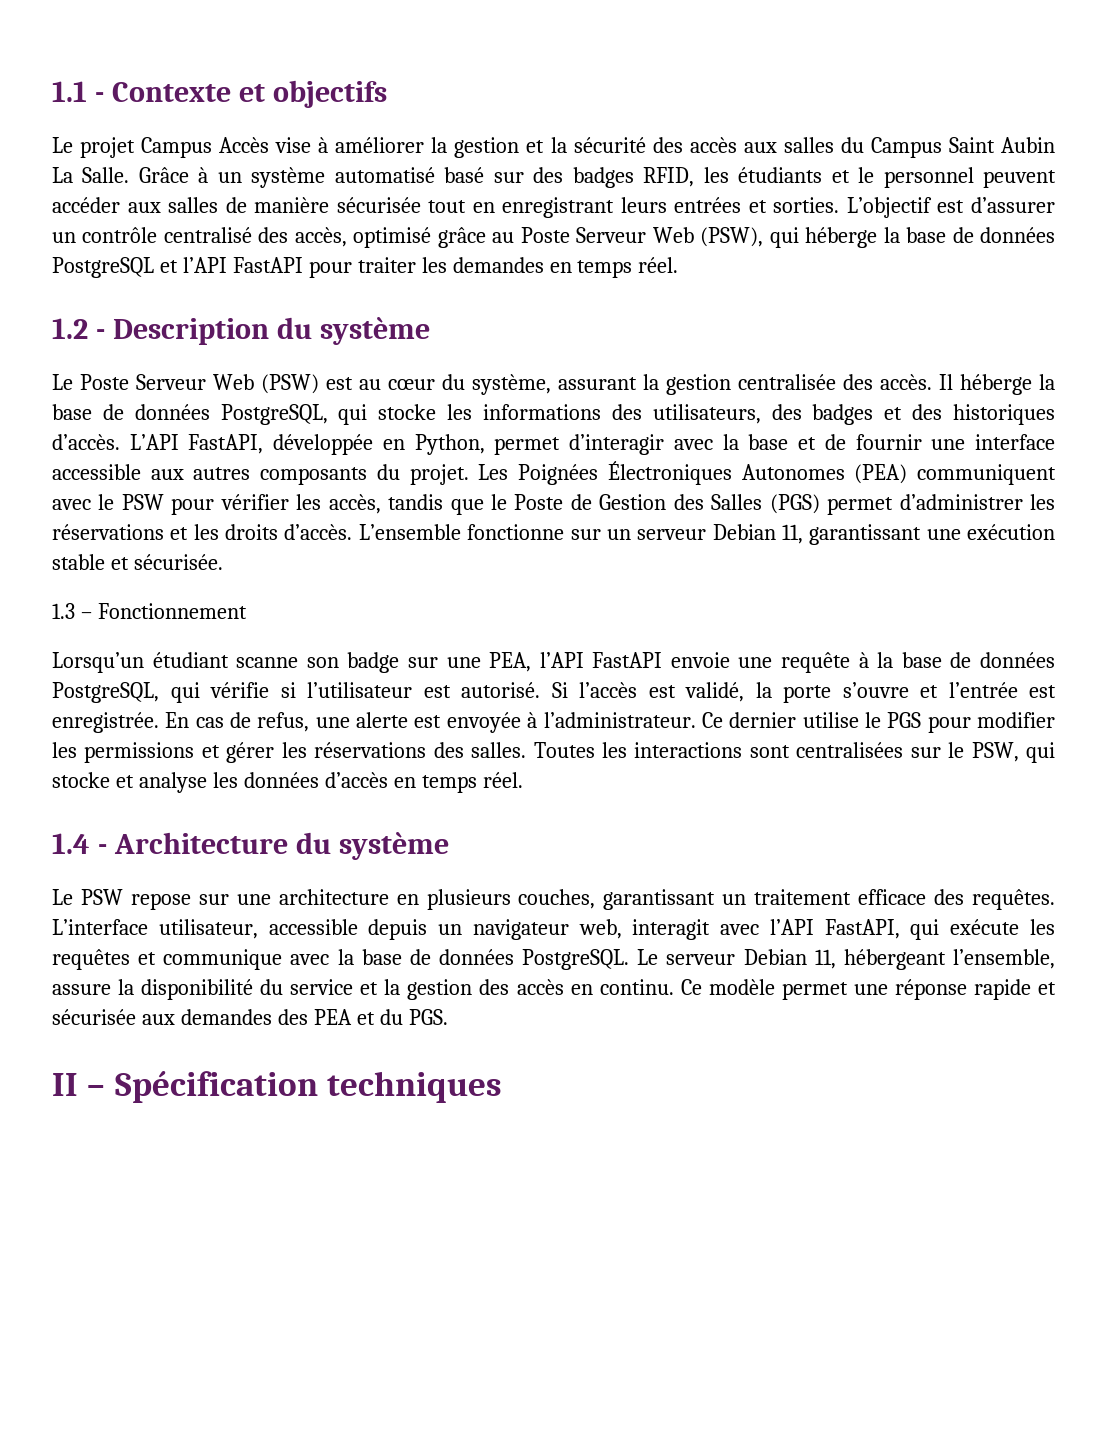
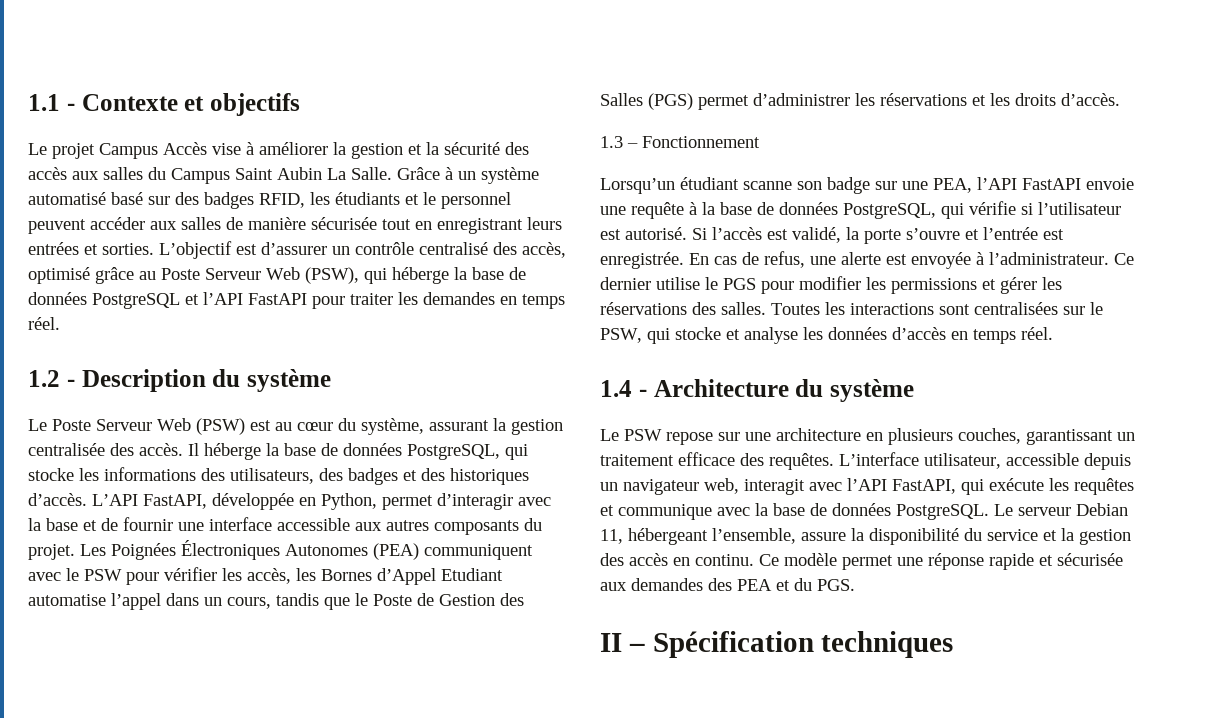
- Les Poignées Électroniques Autonomes (PEA) communiquent avec le PSW pour vérifier les accès, tandis que le Poste de Gestion des Salles (PGS) permet d’administrer les réservations et les droits d’accès. L’ensemble fonctionne sur un serveur Debian 11, garantissant une exécution stable et sécurisée.
+ Les Poignées Électroniques Autonomes (PEA) communiquent avec le PSW pour vérifier les accès, les Bornes d’Appel Etudiant automatise l’appel dans un cours, tandis que le Poste de Gestion des Salles (PGS) permet d’administrer les réservations et les droits d’accès.

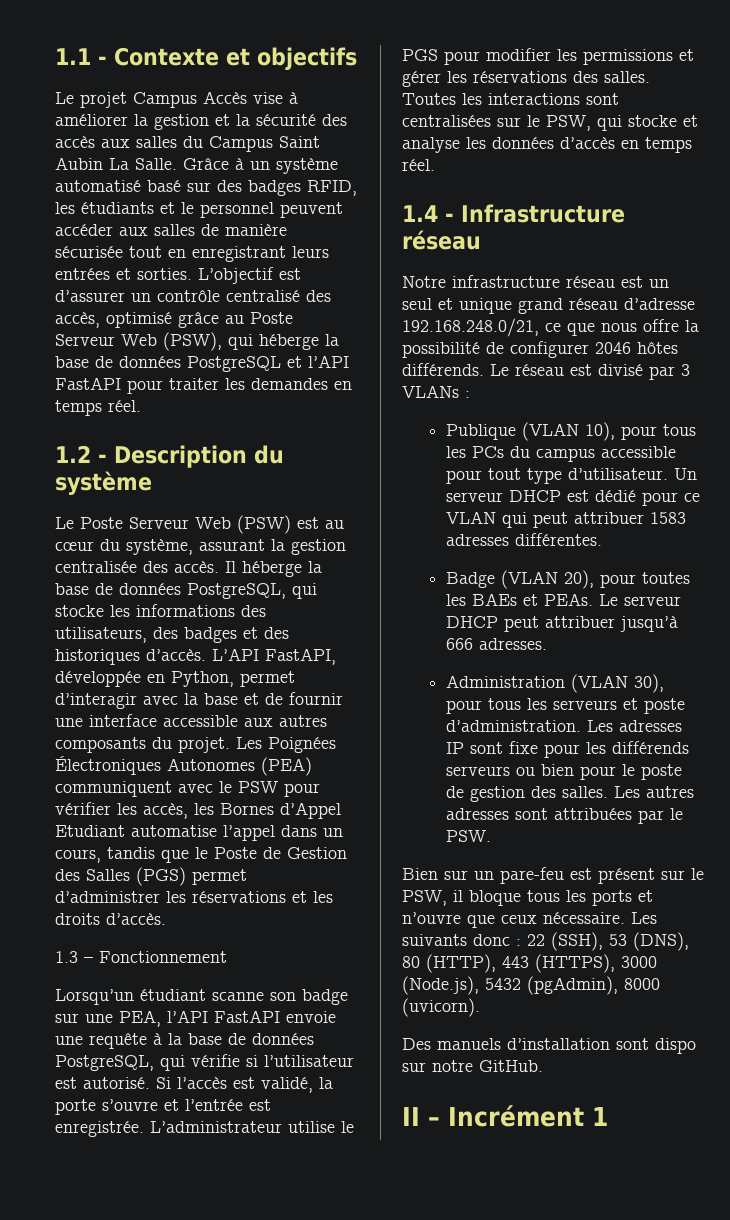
- En cas de refus, une alerte est envoyée à l’administrateur. Ce dernier utilise le PGS pour modifier les permissions et gérer les réservations des salles.
+ L’administrateur utilise le PGS pour modifier les permissions et gérer les réservations des salles.
- 1.4 - Architecture du système
- Le PSW repose sur une architecture en plusieurs couches, garantissant un traitement efficace des requêtes. L’interface utilisateur, accessible depuis un navigateur web, interagit avec l’API FastAPI, qui exécute les requêtes et communique avec la base de données PostgreSQL. Le serveur Debian 11, hébergeant l’ensemble, assure la disponibilité du service et la gestion des accès en continu. Ce modèle permet une réponse rapide et sécurisée aux demandes des PEA et du PGS.
+ 1.4 - Infrastructure réseau
+ Notre infrastructure réseau est un seul et unique grand réseau d’adresse 192.168.248.0/21, ce que nous offre la possibilité de configurer 2046 hôtes différends. Le réseau est divisé par 3 VLANs :
+ Publique (VLAN 10), pour tous les PCs du campus accessible pour tout type d’utilisateur. Un serveur DHCP est dédié pour ce VLAN qui peut attribuer 1583 adresses différentes.
+ Badge (VLAN 20), pour toutes les BAEs et PEAs. Le serveur DHCP peut attribuer jusqu’à 666 adresses.
+ Administration (VLAN 30), pour tous les serveurs et poste d’administration. Les adresses IP sont fixe pour les différends serveurs ou bien pour le poste de gestion des salles. Les autres adresses sont attribuées par le PSW.
+ Bien sur un pare-feu est présent sur le PSW, il bloque tous les ports et n’ouvre que ceux nécessaire. Les suivants donc : 22 (SSH), 53 (DNS), 80 (HTTP), 443 (HTTPS), 3000 (Node.js), 5432 (pgAdmin), 8000 (uvicorn).
+ Des manuels d’installation sont dispo sur notre GitHub.
- II – Spécification techniques
+ II – Incrément 1

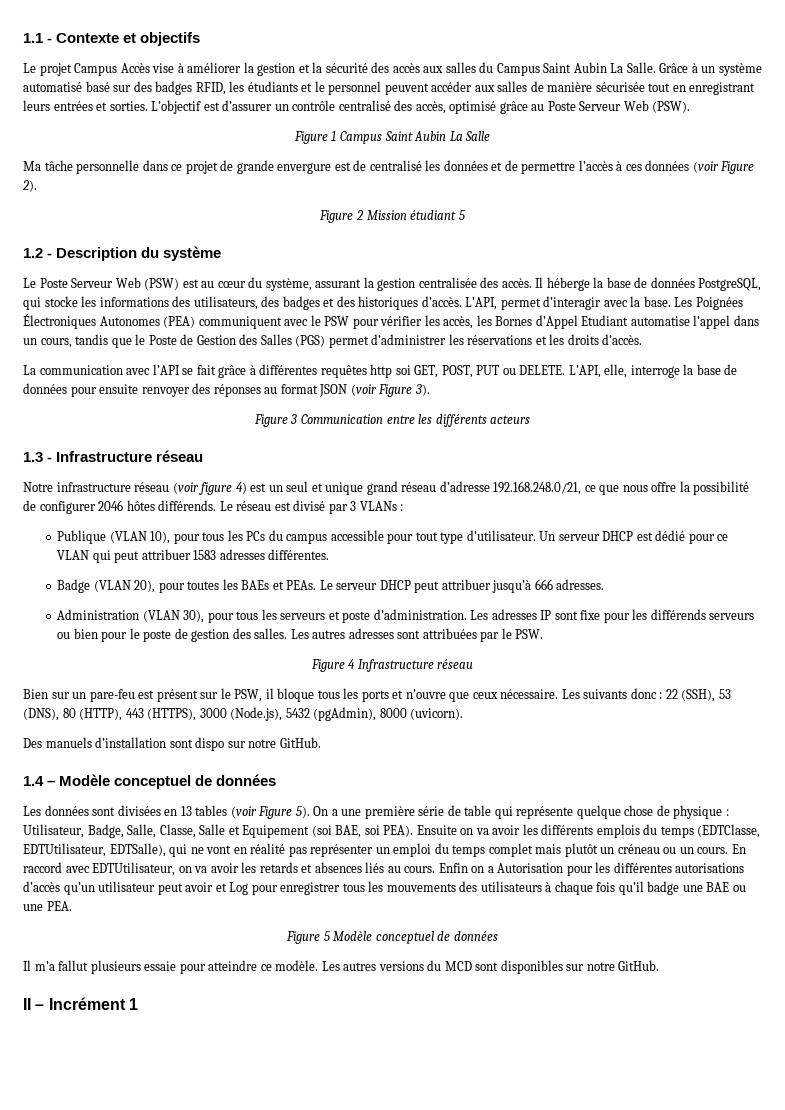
- L’objectif est d’assurer un contrôle centralisé des accès, optimisé grâce au Poste Serveur Web (PSW), qui héberge la base de données PostgreSQL et l’API FastAPI pour traiter les demandes en temps réel.
+ L’objectif est d’assurer un contrôle centralisé des accès, optimisé grâce au Poste Serveur Web (PSW).
+ Figure 1 Campus Saint Aubin La Salle
+ Ma tâche personnelle dans ce projet de grande envergure est de centralisé les données et de permettre l’accès à ces données (voir Figure 2).
+ Figure 2 Mission étudiant 5
- L’API FastAPI, développée en Python, permet d’interagir avec la base et de fournir une interface accessible aux autres composants du projet.
+ L’API, permet d’interagir avec la base.
- 1.3 – Fonctionnement
- Lorsqu’un étudiant scanne son badge sur une PEA, l’API FastAPI envoie une requête à la base de données PostgreSQL, qui vérifie si l’utilisateur est autorisé. Si l’accès est validé, la porte s’ouvre et l’entrée est enregistrée. L’administrateur utilise le PGS pour modifier les permissions et gérer les réservations des salles. Toutes les interactions sont centralisées sur le PSW, qui stocke et analyse les données d’accès en temps réel.
- 1.4 - Infrastructure réseau
+ La communication avec l’API se fait grâce à différentes requêtes http soi GET, POST, PUT ou DELETE. L’API, elle, interroge la base de données pour ensuite renvoyer des réponses au format JSON (voir Figure 3).
+ Figure 3 Communication entre les différents acteurs
+ 1.3 - Infrastructure réseau
- Notre infrastructure réseau est un seul et unique grand réseau d’adresse 192.168.248.0/21, ce que nous offre la possibilité de configurer 2046 hôtes différends.
+ Notre infrastructure réseau (voir figure 4) est un seul et unique grand réseau d’adresse 192.168.248.0/21, ce que nous offre la possibilité de configurer 2046 hôtes différends.
+ Figure 4 Infrastructure réseau
+ 1.4 – Modèle conceptuel de données
+ Les données sont divisées en 13 tables (voir Figure 5). On a une première série de table qui représente quelque chose de physique : Utilisateur, Badge, Salle, Classe, Salle et Equipement (soi BAE, soi PEA). Ensuite on va avoir les différents emplois du temps (EDTClasse, EDTUtilisateur, EDTSalle), qui ne vont en réalité pas représenter un emploi du temps complet mais plutôt un créneau ou un cours. En raccord avec EDTUtilisateur, on va avoir les retards et absences liés au cours. Enfin on a Autorisation pour les différentes autorisations d’accès qu’un utilisateur peut avoir et Log pour enregistrer tous les mouvements des utilisateurs à chaque fois qu’il badge une BAE ou une PEA.
+ Figure 5 Modèle conceptuel de données
+ Il m’a fallut plusieurs essaie pour atteindre ce modèle. Les autres versions du MCD sont disponibles sur notre GitHub.

